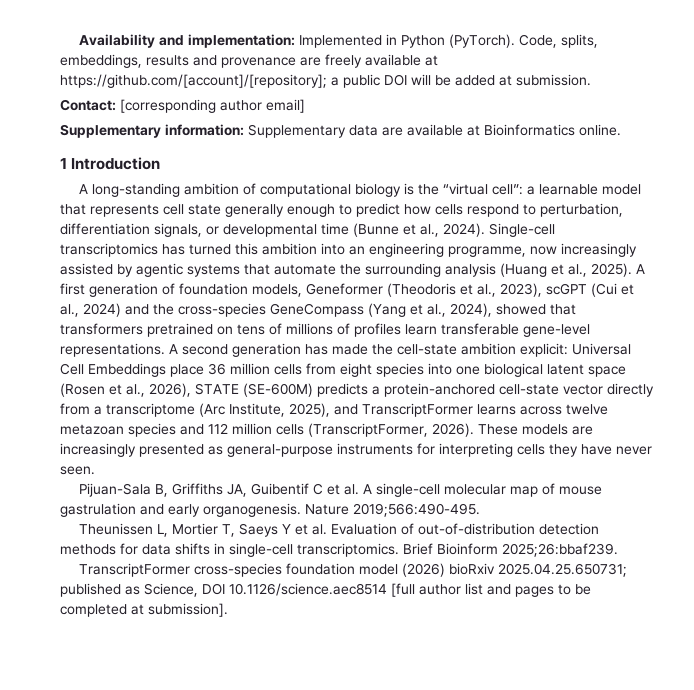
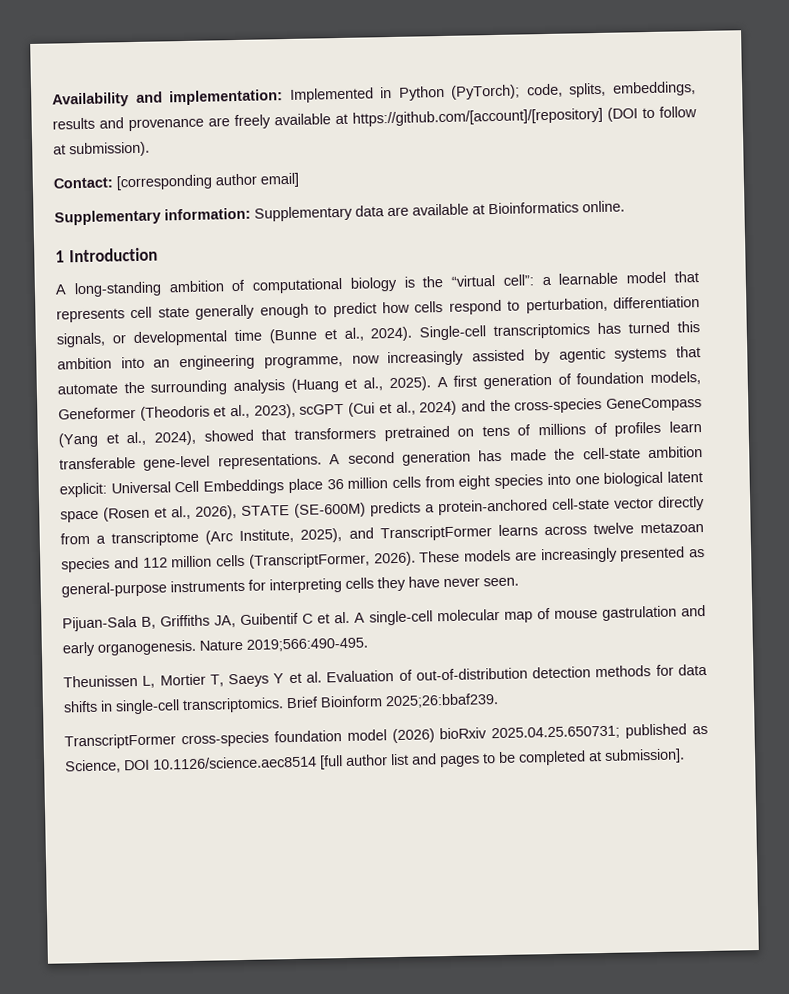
- Availability and implementation: Implemented in Python (PyTorch). Code, splits, embeddings, results and provenance are freely available at https://github.com/[account]/[repository]; a public DOI will be added at submission.
+ Availability and implementation: Implemented in Python (PyTorch); code, splits, embeddings, results and provenance are freely available at https://github.com/[account]/[repository] (DOI to follow at submission).

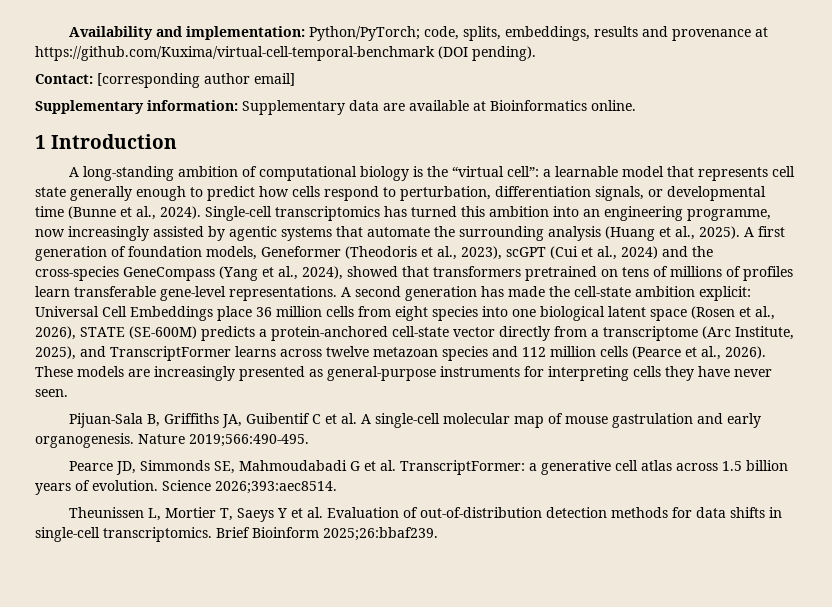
- Availability and implementation: Implemented in Python (PyTorch); code, splits, embeddings, results and provenance are freely available at https://github.com/[account]/[repository] (DOI to follow at submission).
+ Availability and implementation: Python/PyTorch; code, splits, embeddings, results and provenance at https://github.com/Kuxima/virtual-cell-temporal-benchmark (DOI pending).
- A second generation has made the cell-state ambition explicit: Universal Cell Embeddings place 36 million cells from eight species into one biological latent space (Rosen et al., 2026), STATE (SE-600M) predicts a protein-anchored cell-state vector directly from a transcriptome (Arc Institute, 2025), and TranscriptFormer learns across twelve metazoan species and 112 million cells (TranscriptFormer, 2026).
+ A second generation has made the cell-state ambition explicit: Universal Cell Embeddings place 36 million cells from eight species into one biological latent space (Rosen et al., 2026), STATE (SE-600M) predicts a protein-anchored cell-state vector directly from a transcriptome (Arc Institute, 2025), and TranscriptFormer learns across twelve metazoan species and 112 million cells (Pearce et al., 2026).
+ Pearce JD, Simmonds SE, Mahmoudabadi G et al. TranscriptFormer: a generative cell atlas across 1.5 billion years of evolution. Science 2026;393:aec8514.
- TranscriptFormer cross-species foundation model (2026) bioRxiv 2025.04.25.650731; published as Science, DOI 10.1126/science.aec8514 [full author list and pages to be completed at submission].

